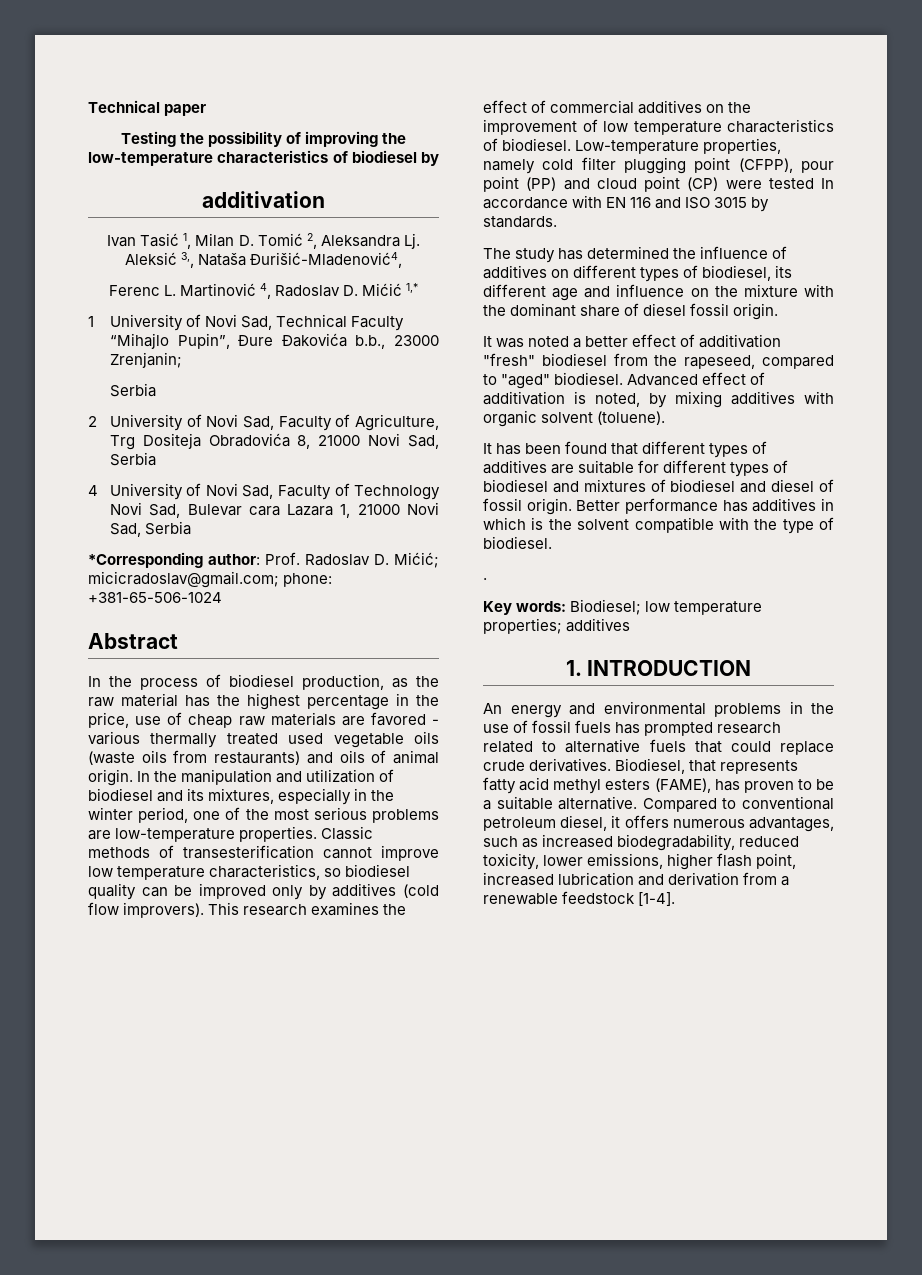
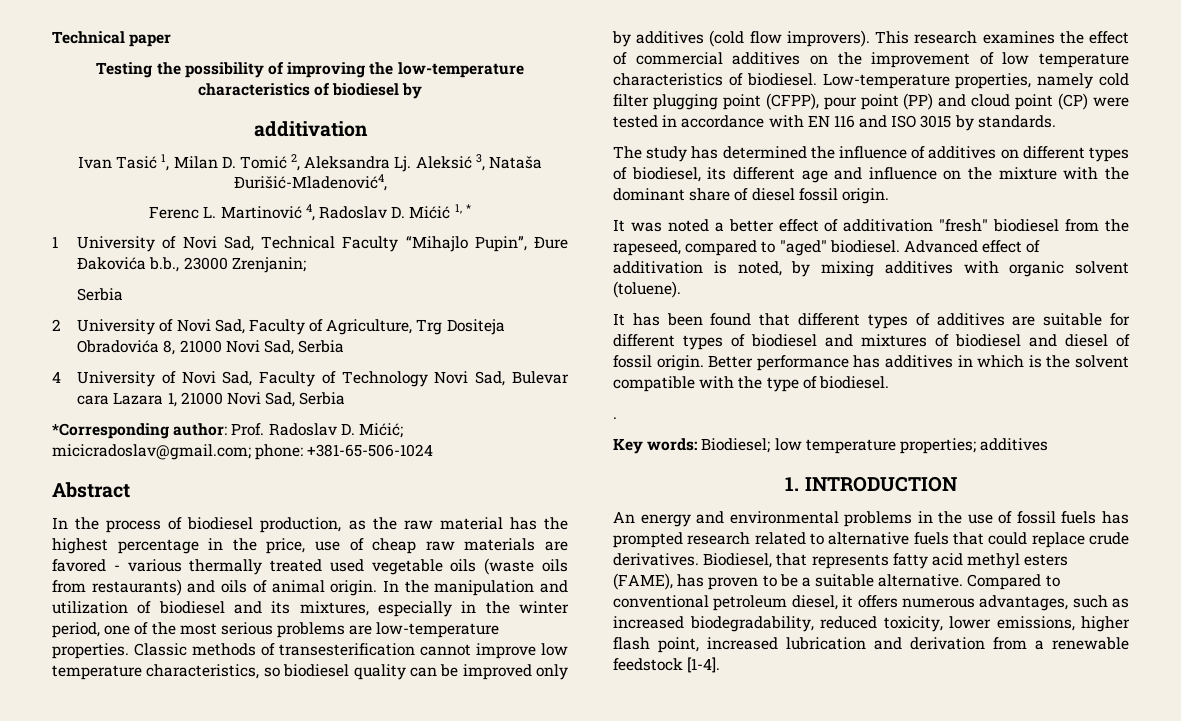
- Ivan Tasić 1, Milan D. Tomić 2, Aleksandra Lj. Aleksić 3,, Nataša Đurišić-Mladenović4,
+ Ivan Tasić 1, Milan D. Tomić 2, Aleksandra Lj. Aleksić 3, Nataša Đurišić-Mladenović4,
- Ferenc L. Martinović 4, Radoslav D. Mićić 1,*
+ Ferenc L. Martinović 4, Radoslav D. Mićić 1, *
- Low-temperature properties, namely cold filter plugging point (CFPP), pour point (PP) and cloud point (CP) were tested In accordance with EN 116 and ISO 3015 by standards.
+ Low-temperature properties, namely cold filter plugging point (CFPP), pour point (PP) and cloud point (CP) were tested in accordance with EN 116 and ISO 3015 by standards.

